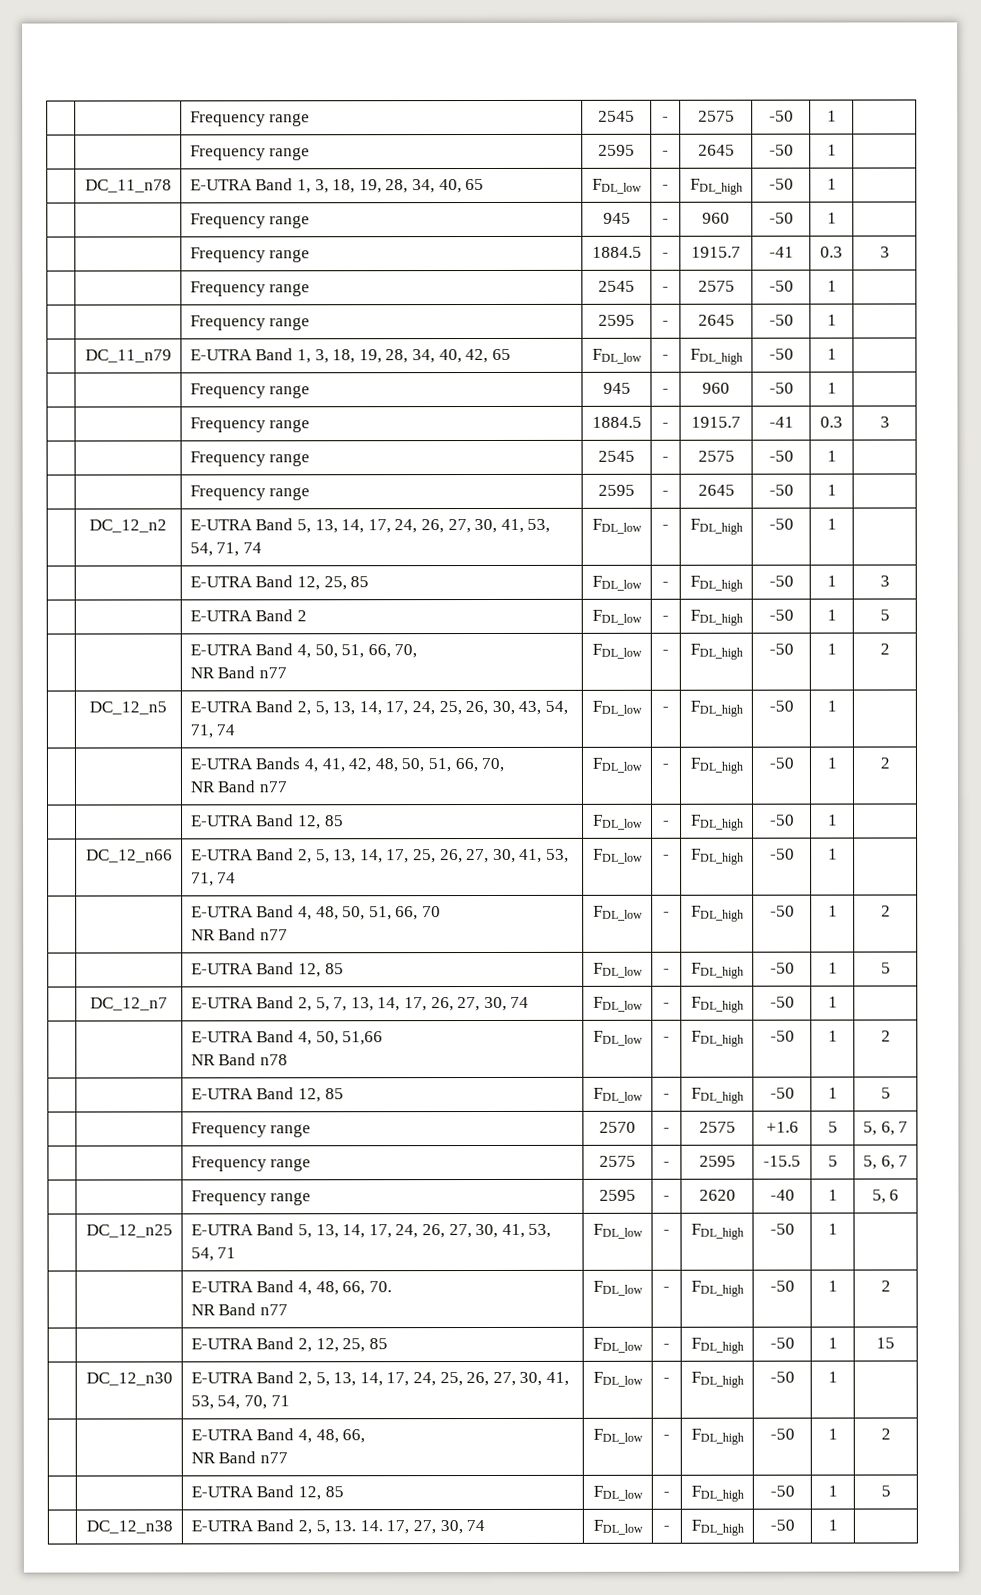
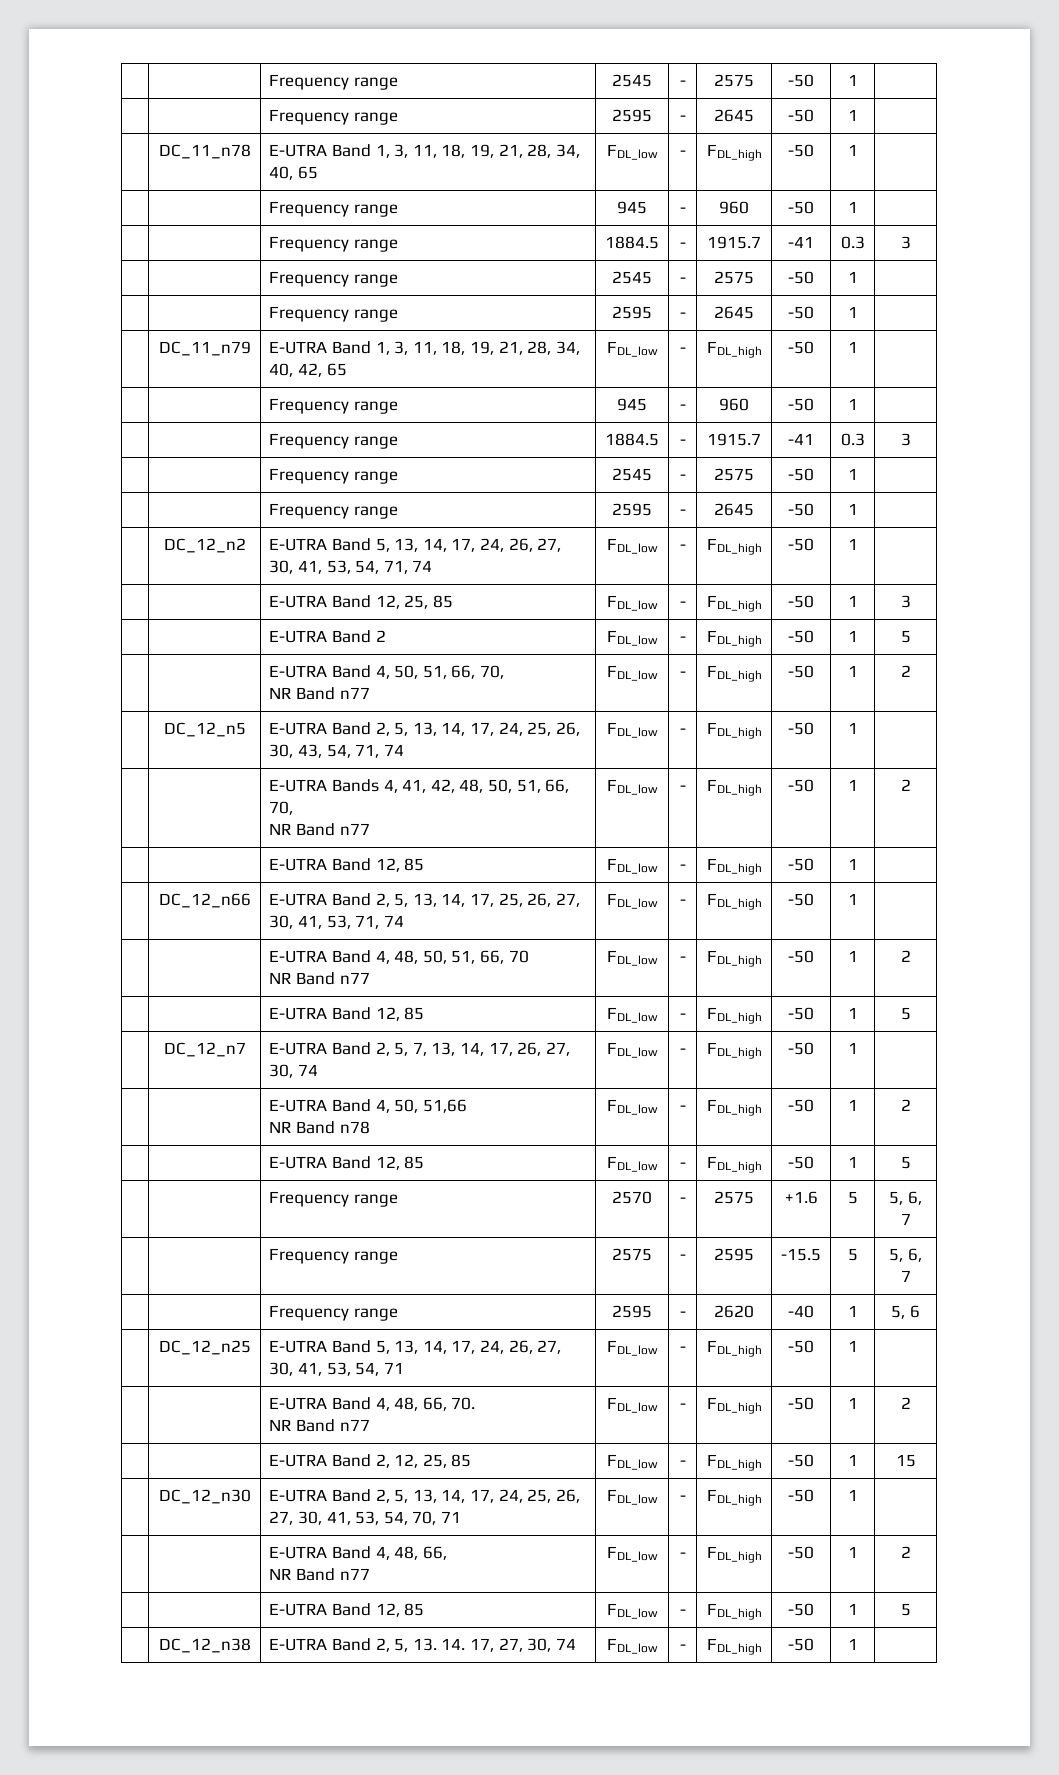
- | DC_11_n78 | E-UTRA Band 1, 3, 18, 19, 28, 34, 40, 65 | FDL_low | - | FDL_high | -50 | 1 |
+ | DC_11_n78 | E-UTRA Band 1, 3, 11, 18, 19, 21, 28, 34, 40, 65 | FDL_low | - | FDL_high | -50 | 1 |
- | DC_11_n79 | E-UTRA Band 1, 3, 18, 19, 28, 34, 40, 42, 65 | FDL_low | - | FDL_high | -50 | 1 |
+ | DC_11_n79 | E-UTRA Band 1, 3, 11, 18, 19, 21, 28, 34, 40, 42, 65 | FDL_low | - | FDL_high | -50 | 1 |

